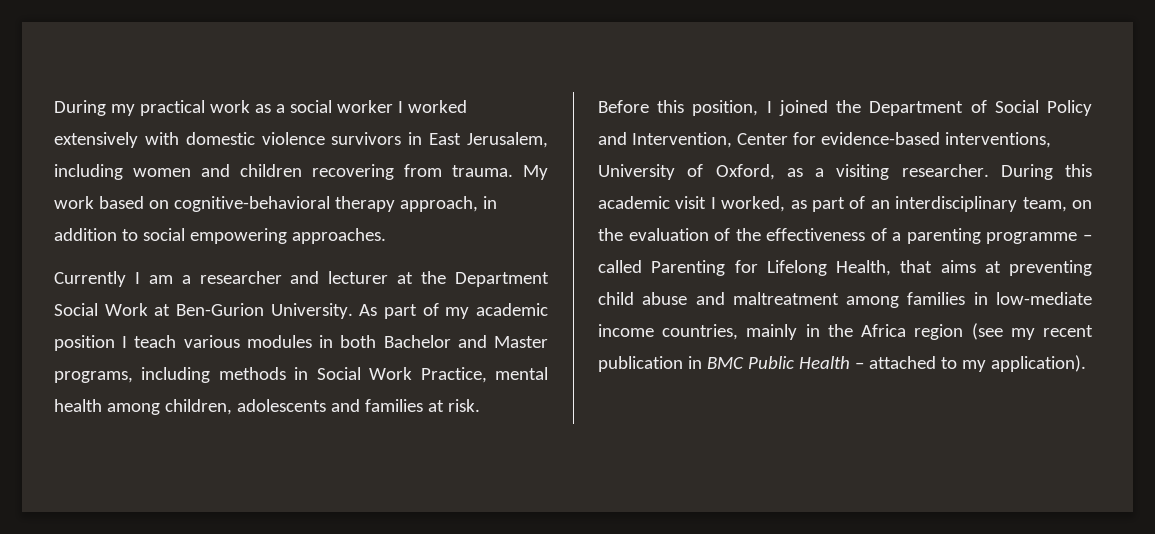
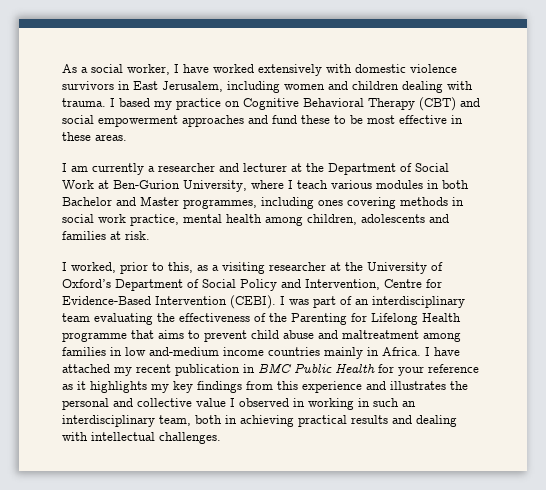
- During my practical work as a social worker I worked extensively with domestic violence survivors in East Jerusalem, including women and children recovering from trauma. My work based on cognitive-behavioral therapy approach, in addition to social empowering approaches.
- Currently I am a researcher and lecturer at the Department Social Work at Ben-Gurion University. As part of my academic position I teach various modules in both Bachelor and Master programs, including methods in Social Work Practice, mental health among children, adolescents and families at risk.
+ As a social worker, I have worked extensively with domestic violence survivors in East Jerusalem, including women and children dealing with trauma. I based my practice on Cognitive Behavioral Therapy (CBT) and social empowerment approaches and fund these to be most effective in these areas.
+ I am currently a researcher and lecturer at the Department of Social Work at Ben-Gurion University, where I teach various modules in both Bachelor and Master programmes, including ones covering methods in social work practice, mental health among children, adolescents and families at risk.
- Before this position, I joined the Department of Social Policy and Intervention, Center for evidence-based interventions, University of Oxford, as a visiting researcher. During this academic visit I worked, as part of an interdisciplinary team, on the evaluation of the effectiveness of a parenting programme – called Parenting for Lifelong Health, that aims at preventing child abuse and maltreatment among families in low-mediate income countries, mainly in the Africa region (see my recent publication in BMC Public Health – attached to my application).
+ I worked, prior to this, as a visiting researcher at the University of Oxford’s Department of Social Policy and Intervention, Centre for Evidence-Based Intervention (CEBI). I was part of an interdisciplinary team evaluating the effectiveness of the Parenting for Lifelong Health programme that aims to prevent child abuse and maltreatment among families in low and-medium income countries mainly in Africa. I have attached my recent publication in BMC Public Health for your reference as it highlights my key findings from this experience and illustrates the personal and collective value I observed in working in such an interdisciplinary team, both in achieving practical results and dealing with intellectual challenges.

